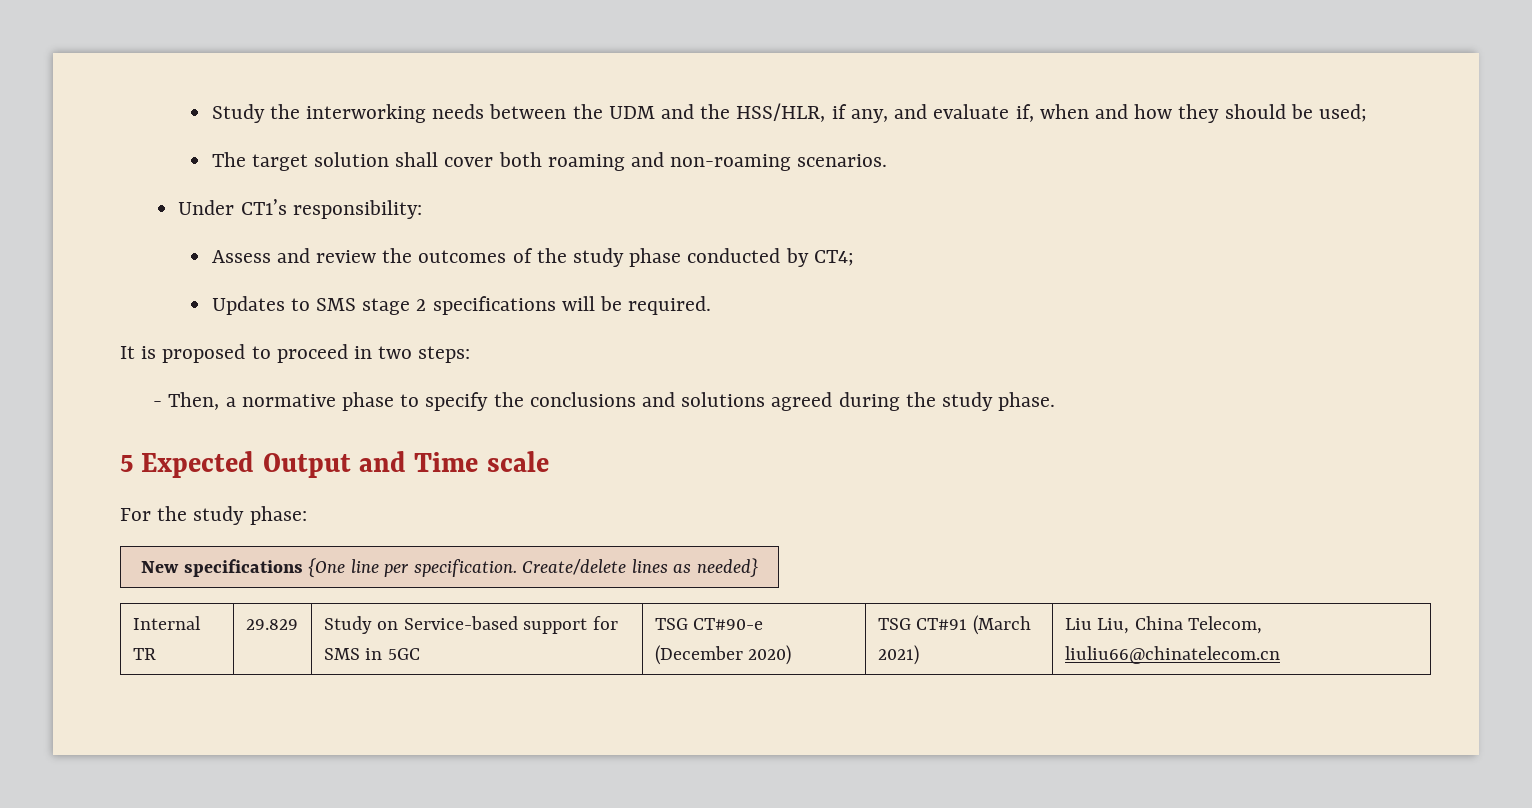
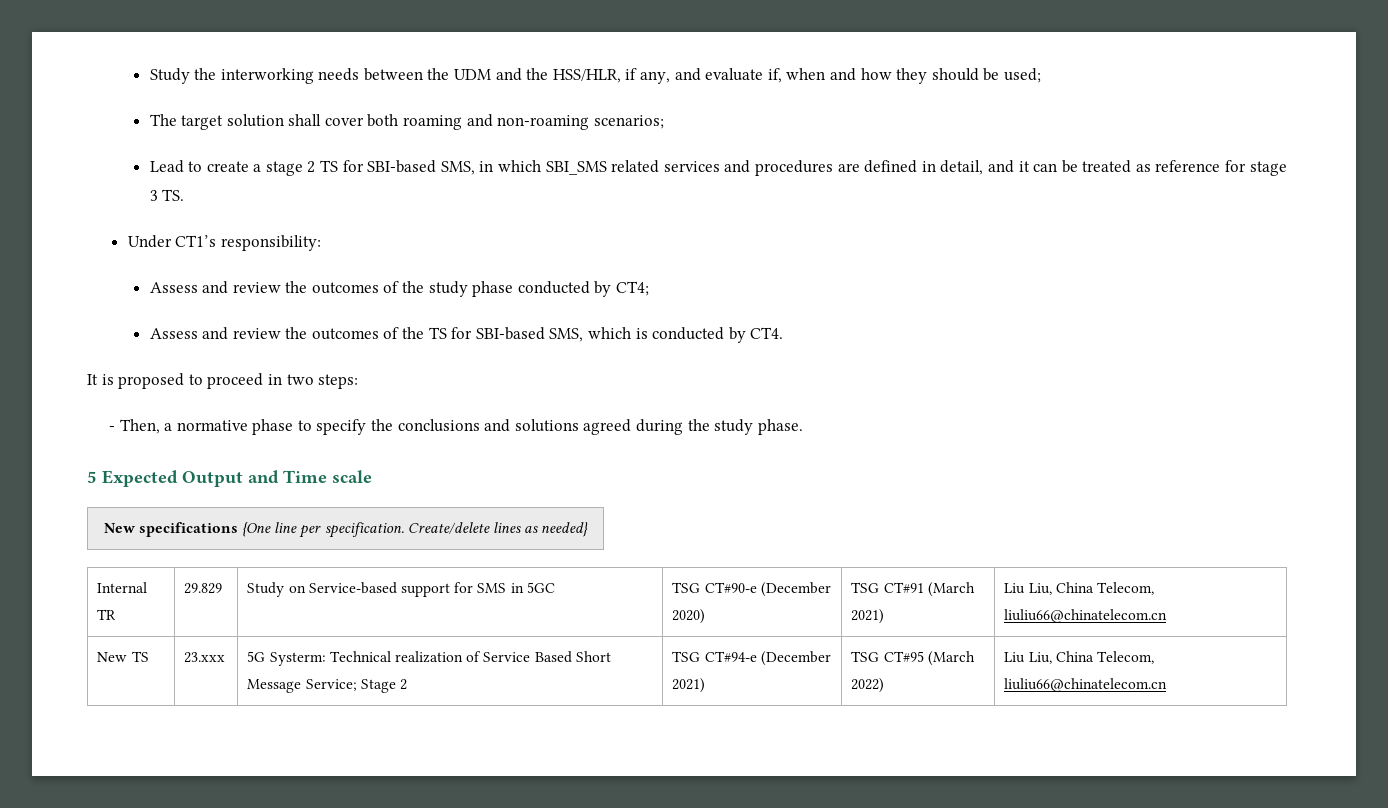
- The target solution shall cover both roaming and non-roaming scenarios.
+ The target solution shall cover both roaming and non-roaming scenarios;
+ Lead to create a stage 2 TS for SBI-based SMS, in which SBI_SMS related services and procedures are defined in detail, and it can be treated as reference for stage 3 TS.
- Updates to SMS stage 2 specifications will be required.
+ Assess and review the outcomes of the TS for SBI-based SMS, which is conducted by CT4.
- For the study phase:
+ New TS | 23.xxx | 5G Systerm: Technical realization of Service Based Short Message Service; Stage 2 | TSG CT#94-e (December 2021) | TSG CT#95 (March 2022) | Liu Liu, China Telecom, liuliu66@chinatelecom.cn

